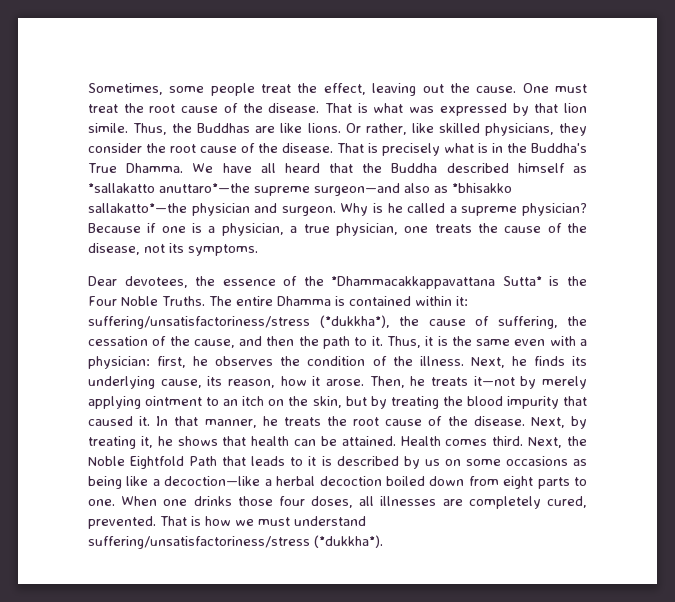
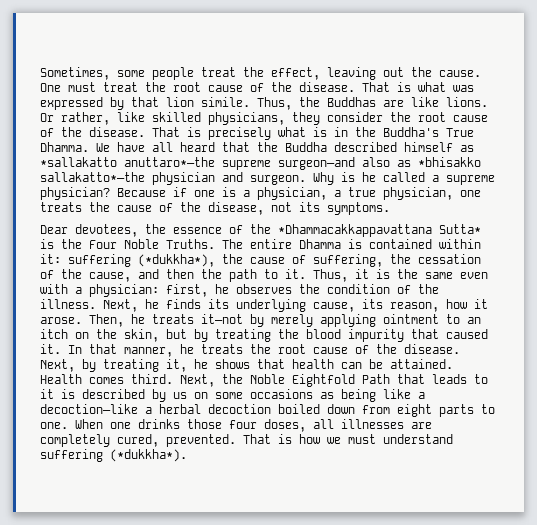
- The entire Dhamma is contained within it: suffering/unsatisfactoriness/stress (*dukkha*), the cause of suffering, the cessation of the cause, and then the path to it.
+ The entire Dhamma is contained within it: suffering (*dukkha*), the cause of suffering, the cessation of the cause, and then the path to it.
- That is how we must understand suffering/unsatisfactoriness/stress (*dukkha*).
+ That is how we must understand suffering (*dukkha*).

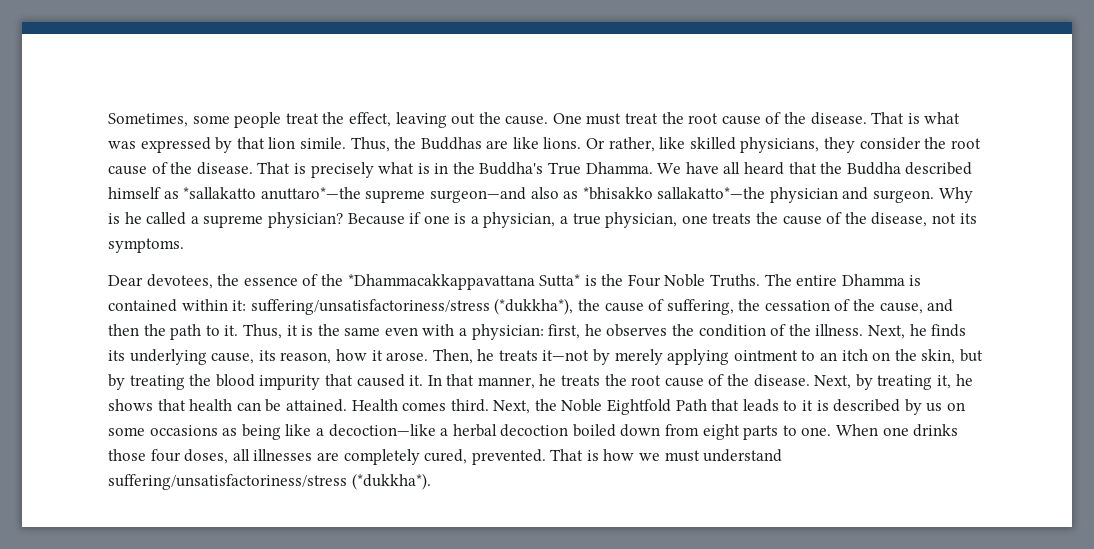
- The entire Dhamma is contained within it: suffering (*dukkha*), the cause of suffering, the cessation of the cause, and then the path to it.
+ The entire Dhamma is contained within it: suffering/unsatisfactoriness/stress (*dukkha*), the cause of suffering, the cessation of the cause, and then the path to it.
- That is how we must understand suffering (*dukkha*).
+ That is how we must understand suffering/unsatisfactoriness/stress (*dukkha*).

